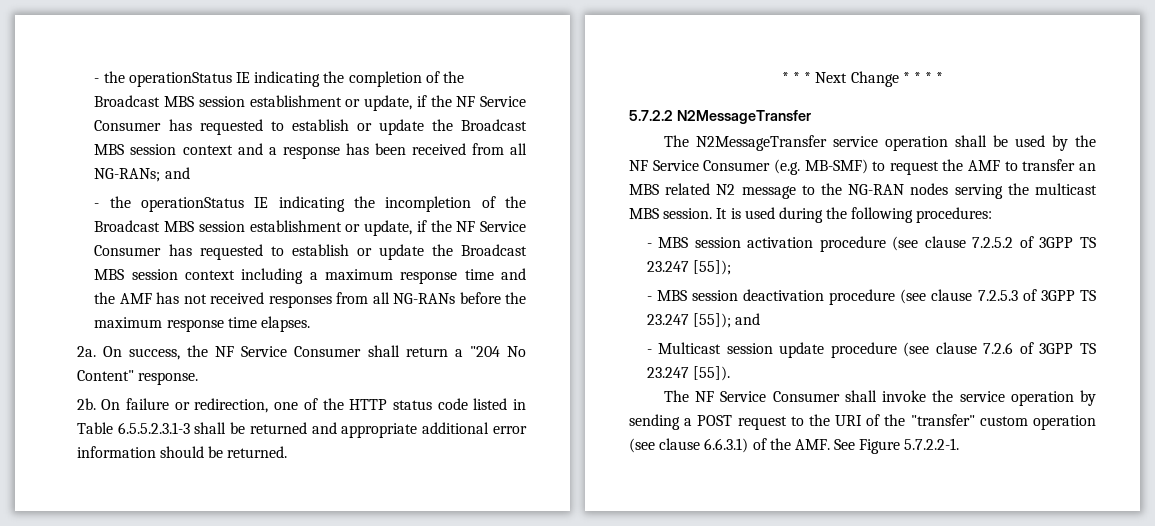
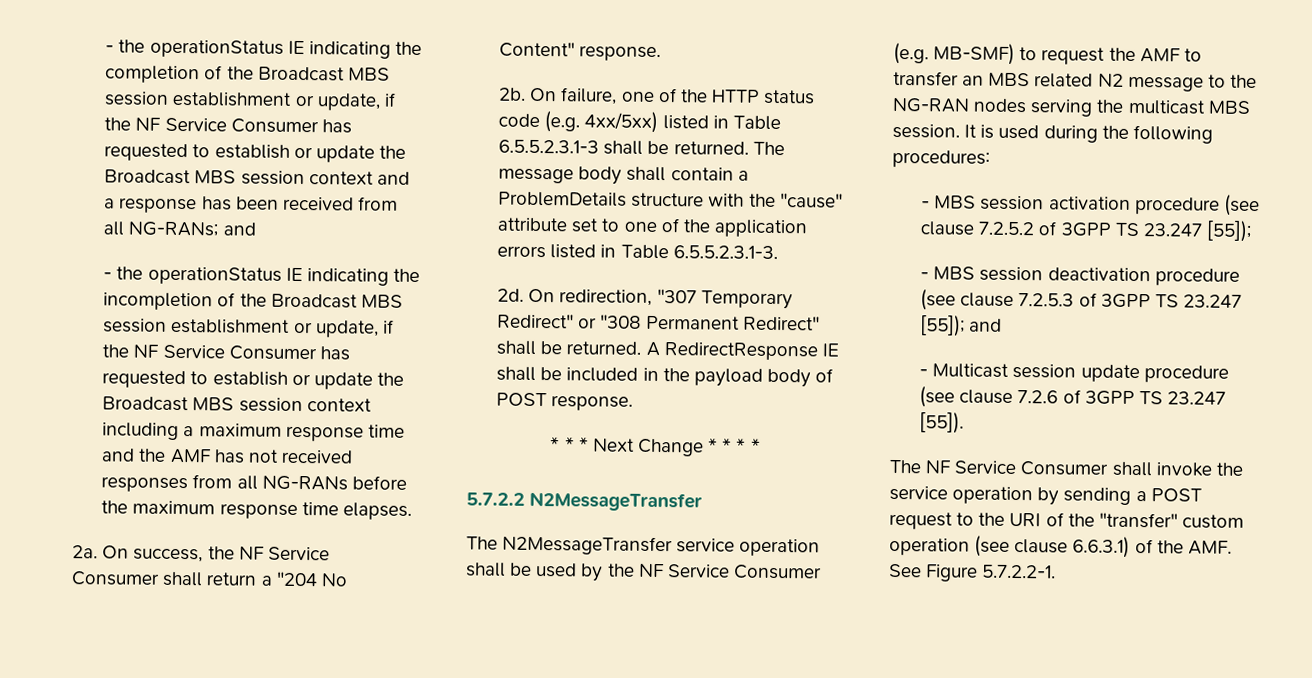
- On failure or redirection, one of the HTTP status code listed in Table 6.5.5.2.3.1-3 shall be returned and appropriate additional error information should be returned.
+ On failure, one of the HTTP status code (e.g. 4xx/5xx) listed in Table 6.5.5.2.3.1-3 shall be returned. The message body shall contain a ProblemDetails structure with the "cause" attribute set to one of the application errors listed in Table 6.5.5.2.3.1-3.
+ 2d. On redirection, "307 Temporary Redirect" or "308 Permanent Redirect" shall be returned. A RedirectResponse IE shall be included in the payload body of POST response.

